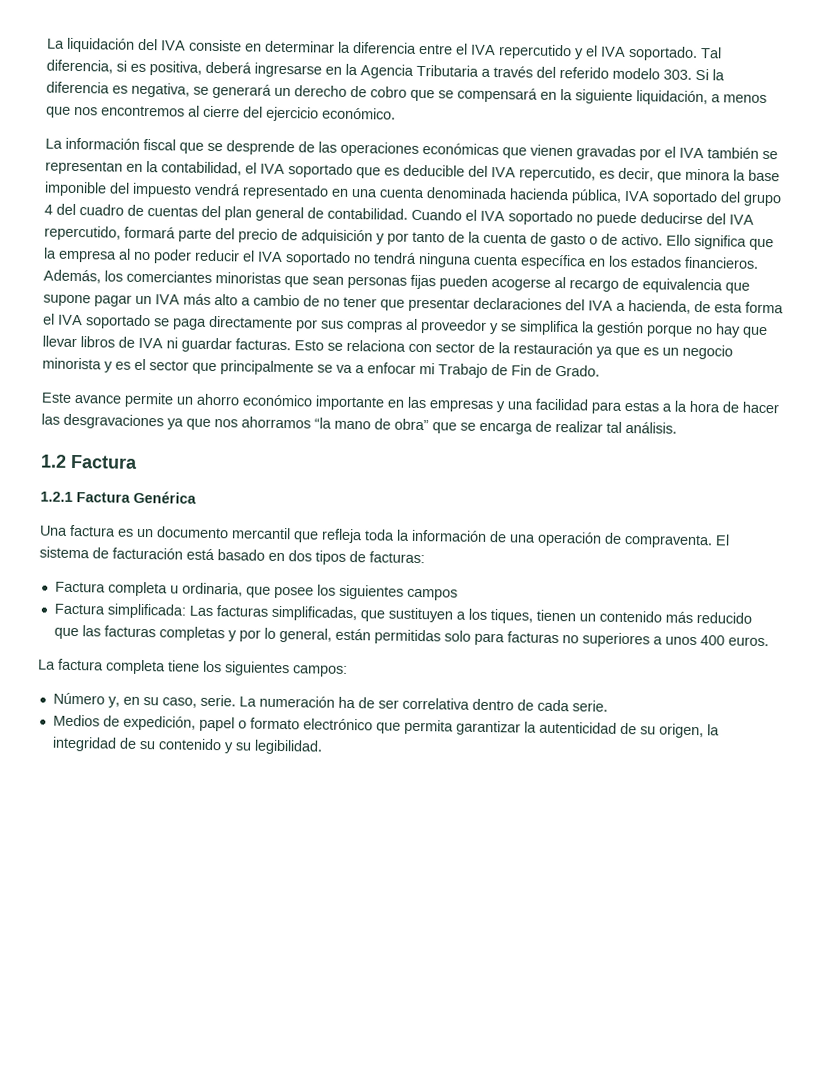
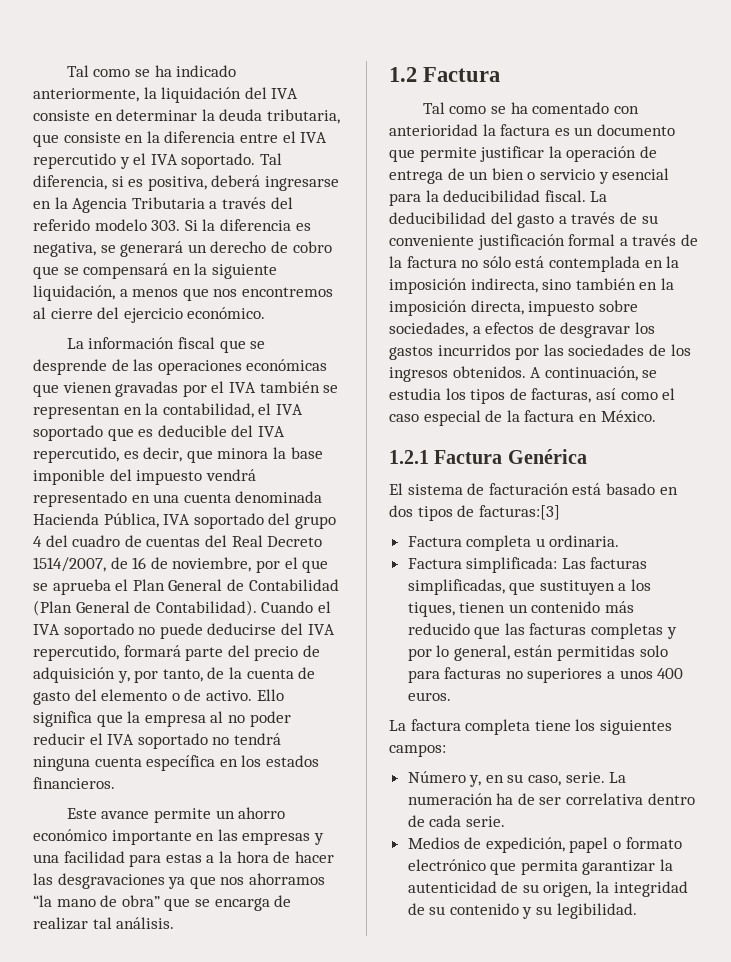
- La liquidación del IVA consiste en determinar la diferencia entre el IVA repercutido y el IVA soportado.
+ Tal como se ha indicado anteriormente, la liquidación del IVA consiste en determinar la deuda tributaria, que consiste en la diferencia entre el IVA repercutido y el IVA soportado.
- La información fiscal que se desprende de las operaciones económicas que vienen gravadas por el IVA también se representan en la contabilidad, el IVA soportado que es deducible del IVA repercutido, es decir, que minora la base imponible del impuesto vendrá representado en una cuenta denominada hacienda pública, IVA soportado del grupo 4 del cuadro de cuentas del plan general de contabilidad.
+ La información fiscal que se desprende de las operaciones económicas que vienen gravadas por el IVA también se representan en la contabilidad, el IVA soportado que es deducible del IVA repercutido, es decir, que minora la base imponible del impuesto vendrá representado en una cuenta denominada Hacienda Pública, IVA soportado del grupo 4 del cuadro de cuentas del Real Decreto 1514/2007, de 16 de noviembre, por el que se aprueba el Plan General de Contabilidad (Plan General de Contabilidad).
- Cuando el IVA soportado no puede deducirse del IVA repercutido, formará parte del precio de adquisición y por tanto de la cuenta de gasto o de activo.
+ Cuando el IVA soportado no puede deducirse del IVA repercutido, formará parte del precio de adquisición y, por tanto, de la cuenta de gasto del elemento o de activo.
- Además, los comerciantes minoristas que sean personas fijas pueden acogerse al recargo de equivalencia que supone pagar un IVA más alto a cambio de no tener que presentar declaraciones del IVA a hacienda, de esta forma el IVA soportado se paga directamente por sus compras al proveedor y se simplifica la gestión porque no hay que llevar libros de IVA ni guardar facturas. Esto se relaciona con sector de la restauración ya que es un negocio minorista y es el sector que principalmente se va a enfocar mi Trabajo de Fin de Grado.
+ Tal como se ha comentado con anterioridad la factura es un documento que permite justificar la operación de entrega de un bien o servicio y esencial para la deducibilidad fiscal. La deducibilidad del gasto a través de su conveniente justificación formal a través de la factura no sólo está contemplada en la imposición indirecta, sino también en la imposición directa, impuesto sobre sociedades, a efectos de desgravar los gastos incurridos por las sociedades de los ingresos obtenidos. A continuación, se estudia los tipos de facturas, así como el caso especial de la factura en México.
  1.2.1 Factura Genérica
- Una factura es un documento mercantil que refleja toda la información de una operación de compraventa. El sistema de facturación está basado en dos tipos de facturas:
+ El sistema de facturación está basado en dos tipos de facturas:[3]
- Factura completa u ordinaria, que posee los siguientes campos
+ Factura completa u ordinaria.

